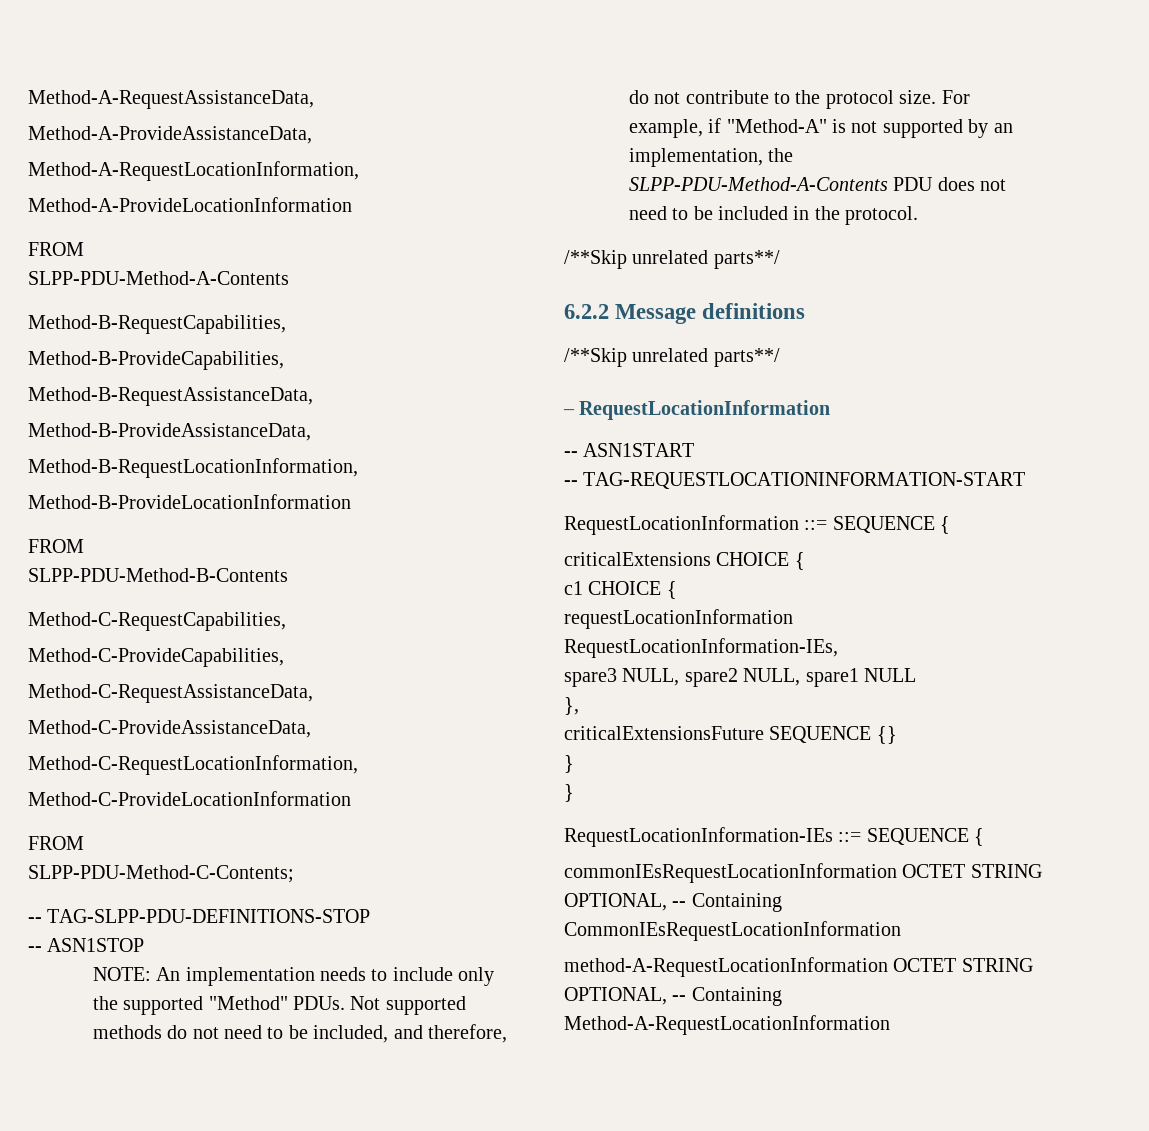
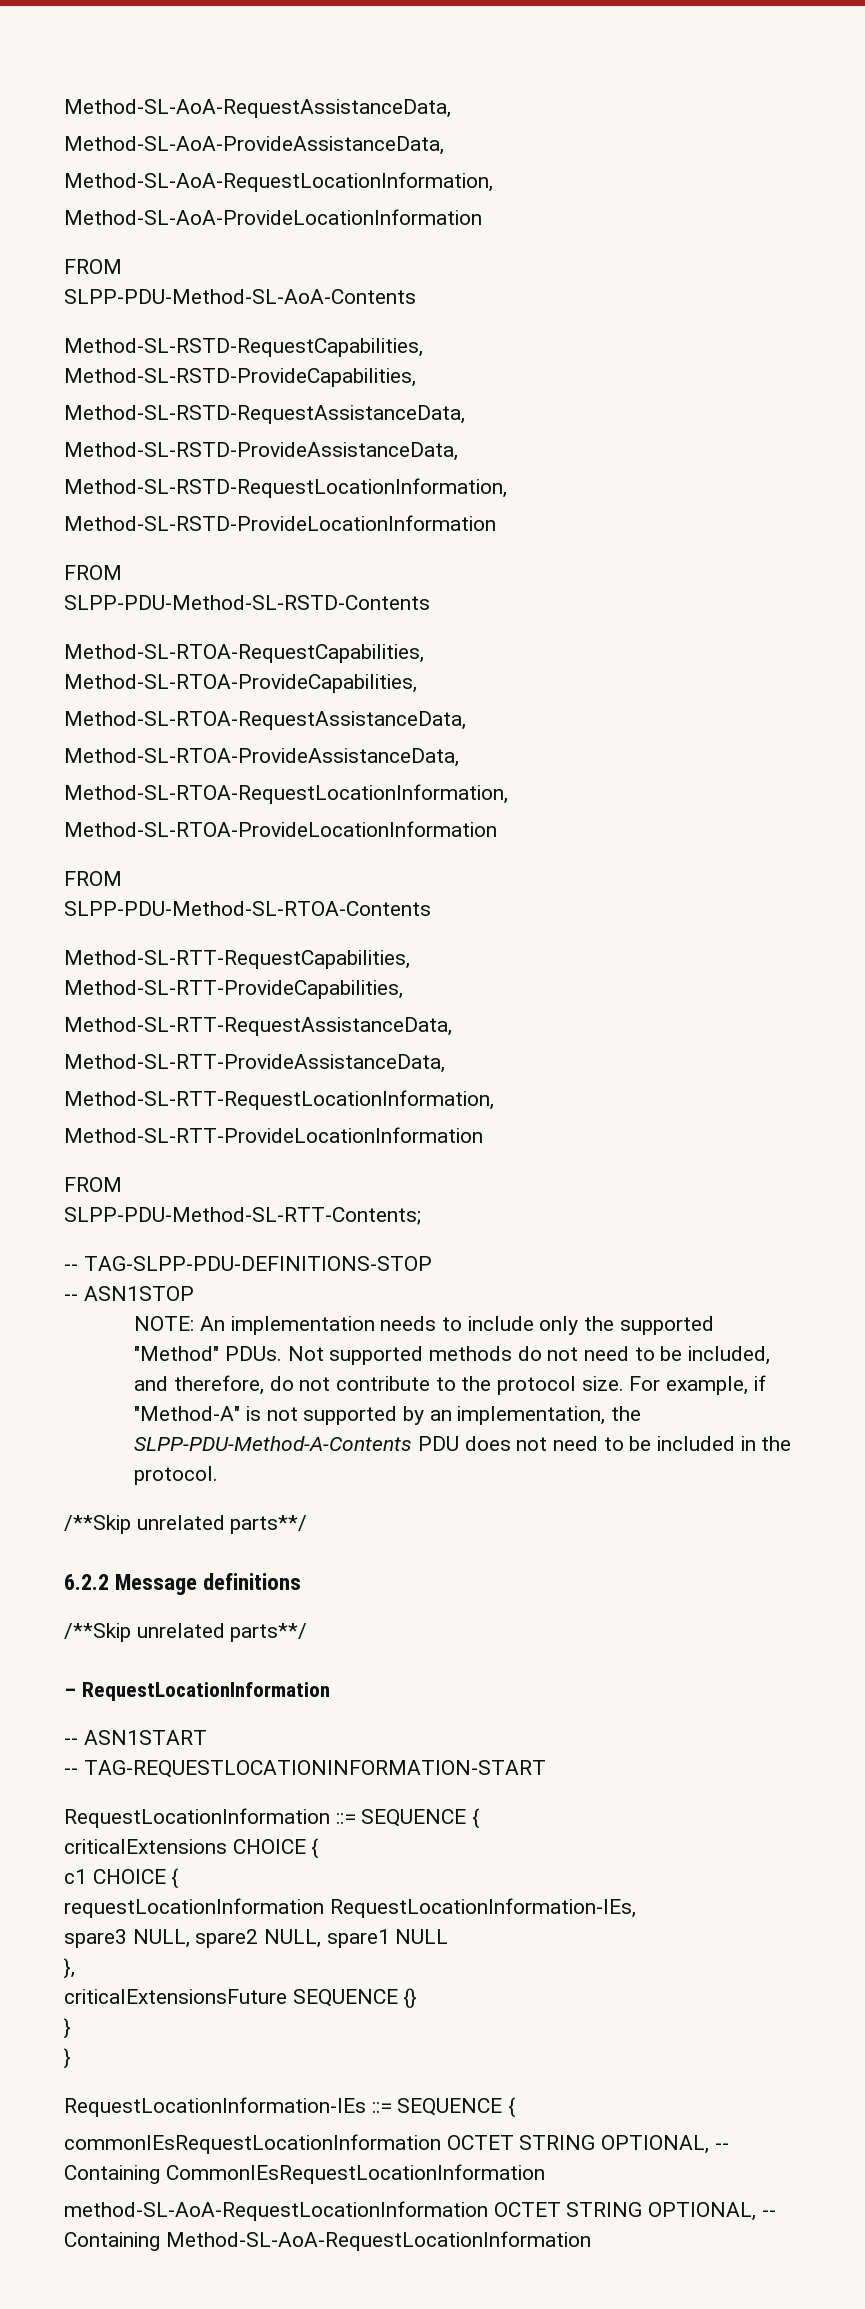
- Method-A-RequestAssistanceData,
- Method-A-ProvideAssistanceData,
- Method-A-RequestLocationInformation,
- Method-A-ProvideLocationInformation
+ Method-SL-AoA-RequestAssistanceData,
+ Method-SL-AoA-ProvideAssistanceData,
+ Method-SL-AoA-RequestLocationInformation,
+ Method-SL-AoA-ProvideLocationInformation
  FROM
- SLPP-PDU-Method-A-Contents
- Method-B-RequestCapabilities,
- Method-B-ProvideCapabilities,
- Method-B-RequestAssistanceData,
- Method-B-ProvideAssistanceData,
- Method-B-RequestLocationInformation,
- Method-B-ProvideLocationInformation
+ SLPP-PDU-Method-SL-AoA-Contents
+ Method-SL-RSTD-RequestCapabilities,
+ Method-SL-RSTD-ProvideCapabilities,
+ Method-SL-RSTD-RequestAssistanceData,
+ Method-SL-RSTD-ProvideAssistanceData,
+ Method-SL-RSTD-RequestLocationInformation,
+ Method-SL-RSTD-ProvideLocationInformation
  FROM
- SLPP-PDU-Method-B-Contents
- Method-C-RequestCapabilities,
- Method-C-ProvideCapabilities,
- Method-C-RequestAssistanceData,
- Method-C-ProvideAssistanceData,
- Method-C-RequestLocationInformation,
- Method-C-ProvideLocationInformation
+ SLPP-PDU-Method-SL-RSTD-Contents
+ Method-SL-RTOA-RequestCapabilities,
+ Method-SL-RTOA-ProvideCapabilities,
+ Method-SL-RTOA-RequestAssistanceData,
+ Method-SL-RTOA-ProvideAssistanceData,
+ Method-SL-RTOA-RequestLocationInformation,
+ Method-SL-RTOA-ProvideLocationInformation
  FROM
- SLPP-PDU-Method-C-Contents;
+ SLPP-PDU-Method-SL-RTOA-Contents
+ Method-SL-RTT-RequestCapabilities,
+ Method-SL-RTT-ProvideCapabilities,
+ Method-SL-RTT-RequestAssistanceData,
+ Method-SL-RTT-ProvideAssistanceData,
+ Method-SL-RTT-RequestLocationInformation,
+ Method-SL-RTT-ProvideLocationInformation
+ FROM
+ SLPP-PDU-Method-SL-RTT-Contents;
- method-A-RequestLocationInformation OCTET STRING OPTIONAL, -- Containing Method-A-RequestLocationInformation
+ method-SL-AoA-RequestLocationInformation OCTET STRING OPTIONAL, -- Containing Method-SL-AoA-RequestLocationInformation

